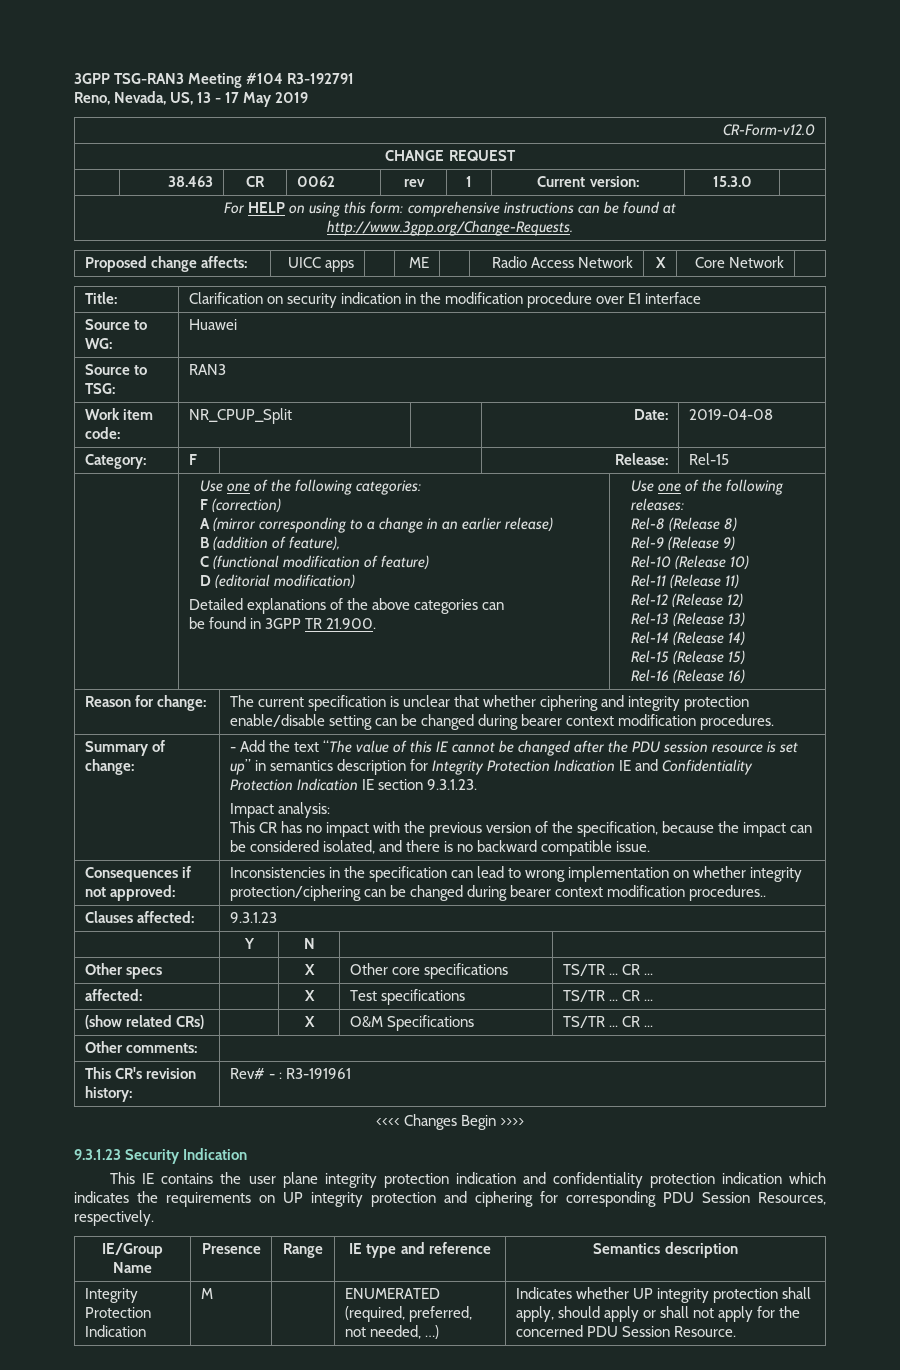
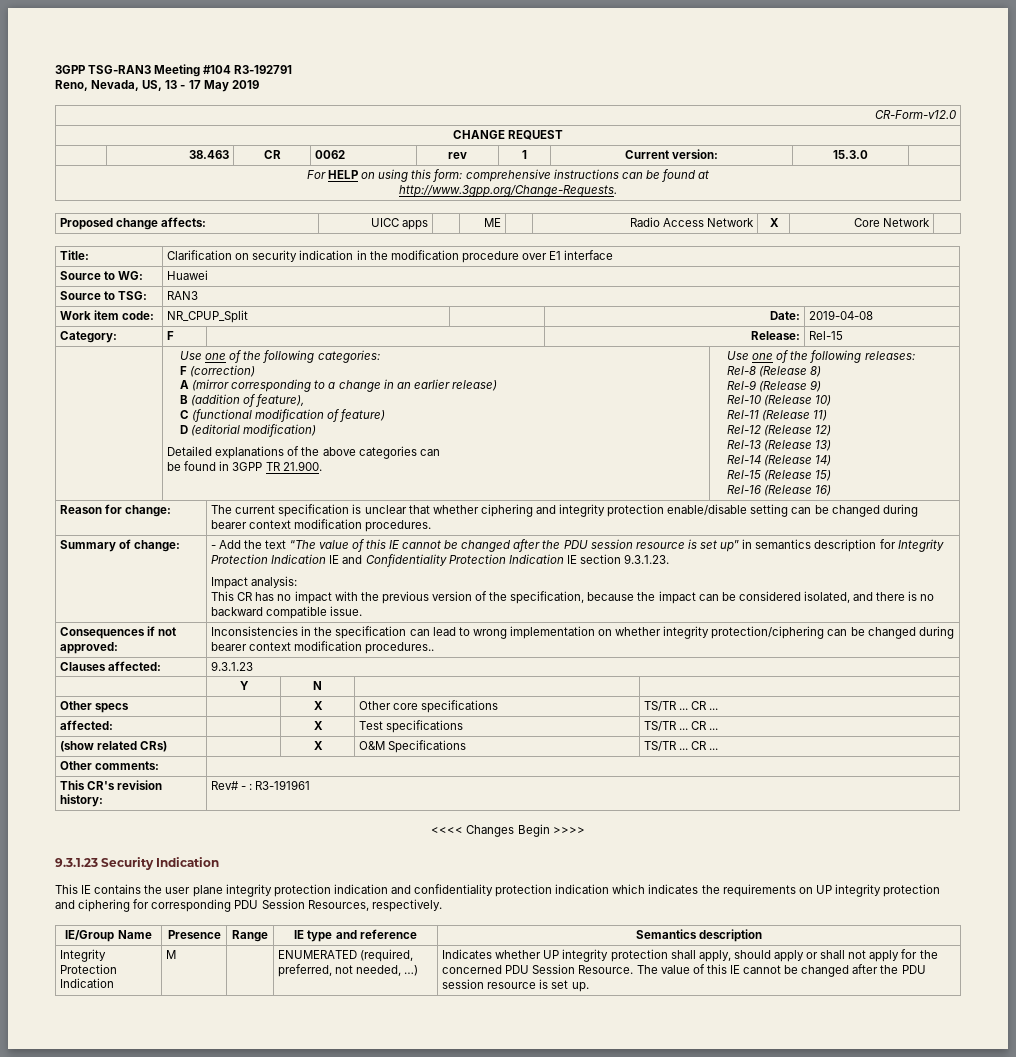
+ The value of this IE cannot be changed after the PDU session resource is set up.

